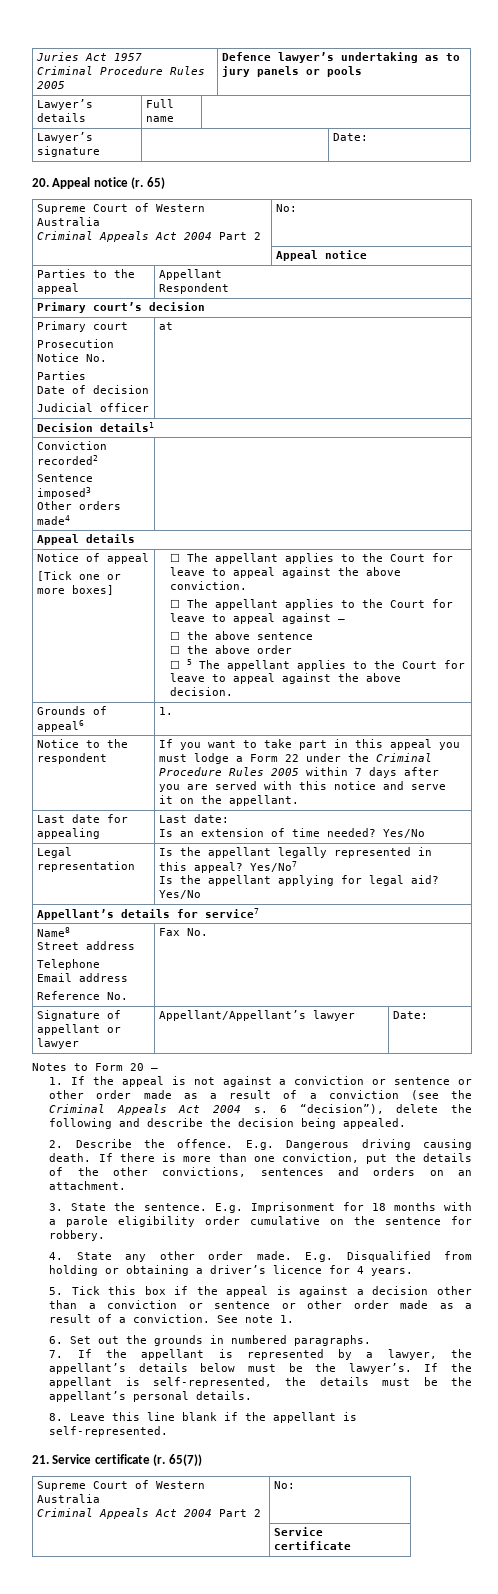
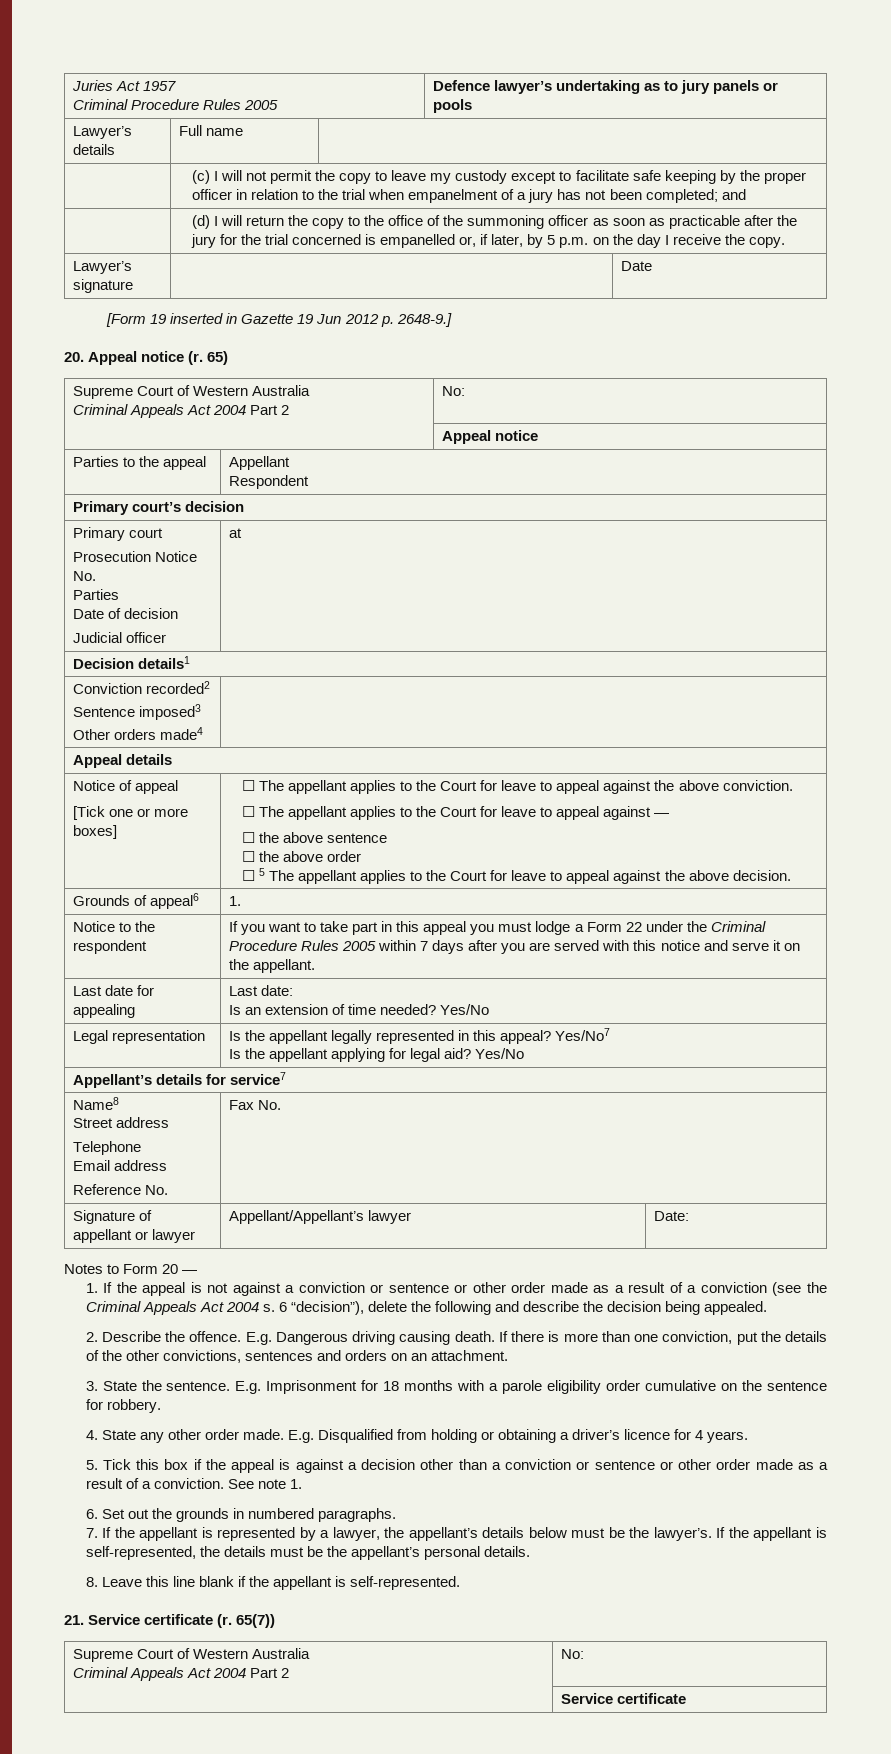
- Lawyer’s signature | | Date:
+ | (c) I will not permit the copy to leave my custody except to facilitate safe keeping by the proper officer in relation to the trial when empanelment of a jury has not been completed; and
+ | (d) I will return the copy to the office of the summoning officer as soon as practicable after the jury for the trial concerned is empanelled or, if later, by 5 p.m. on the day I receive the copy.
+ Lawyer’s signature | | Date
+ [Form 19 inserted in Gazette 19 Jun 2012 p. 2648-9.]

